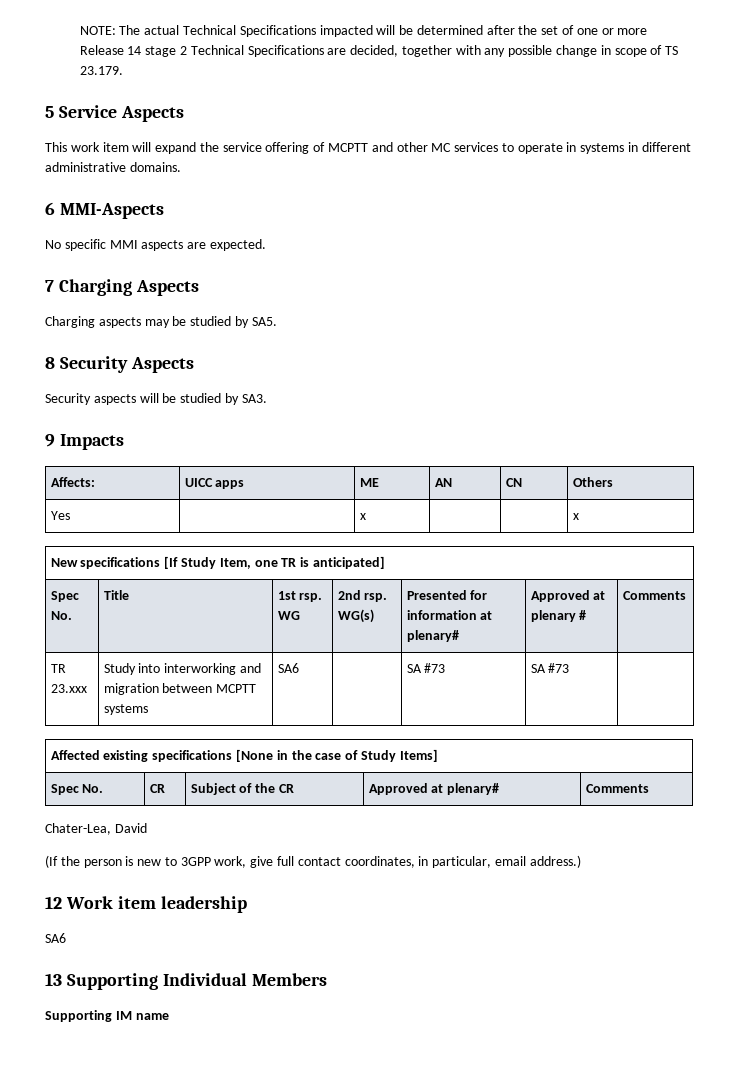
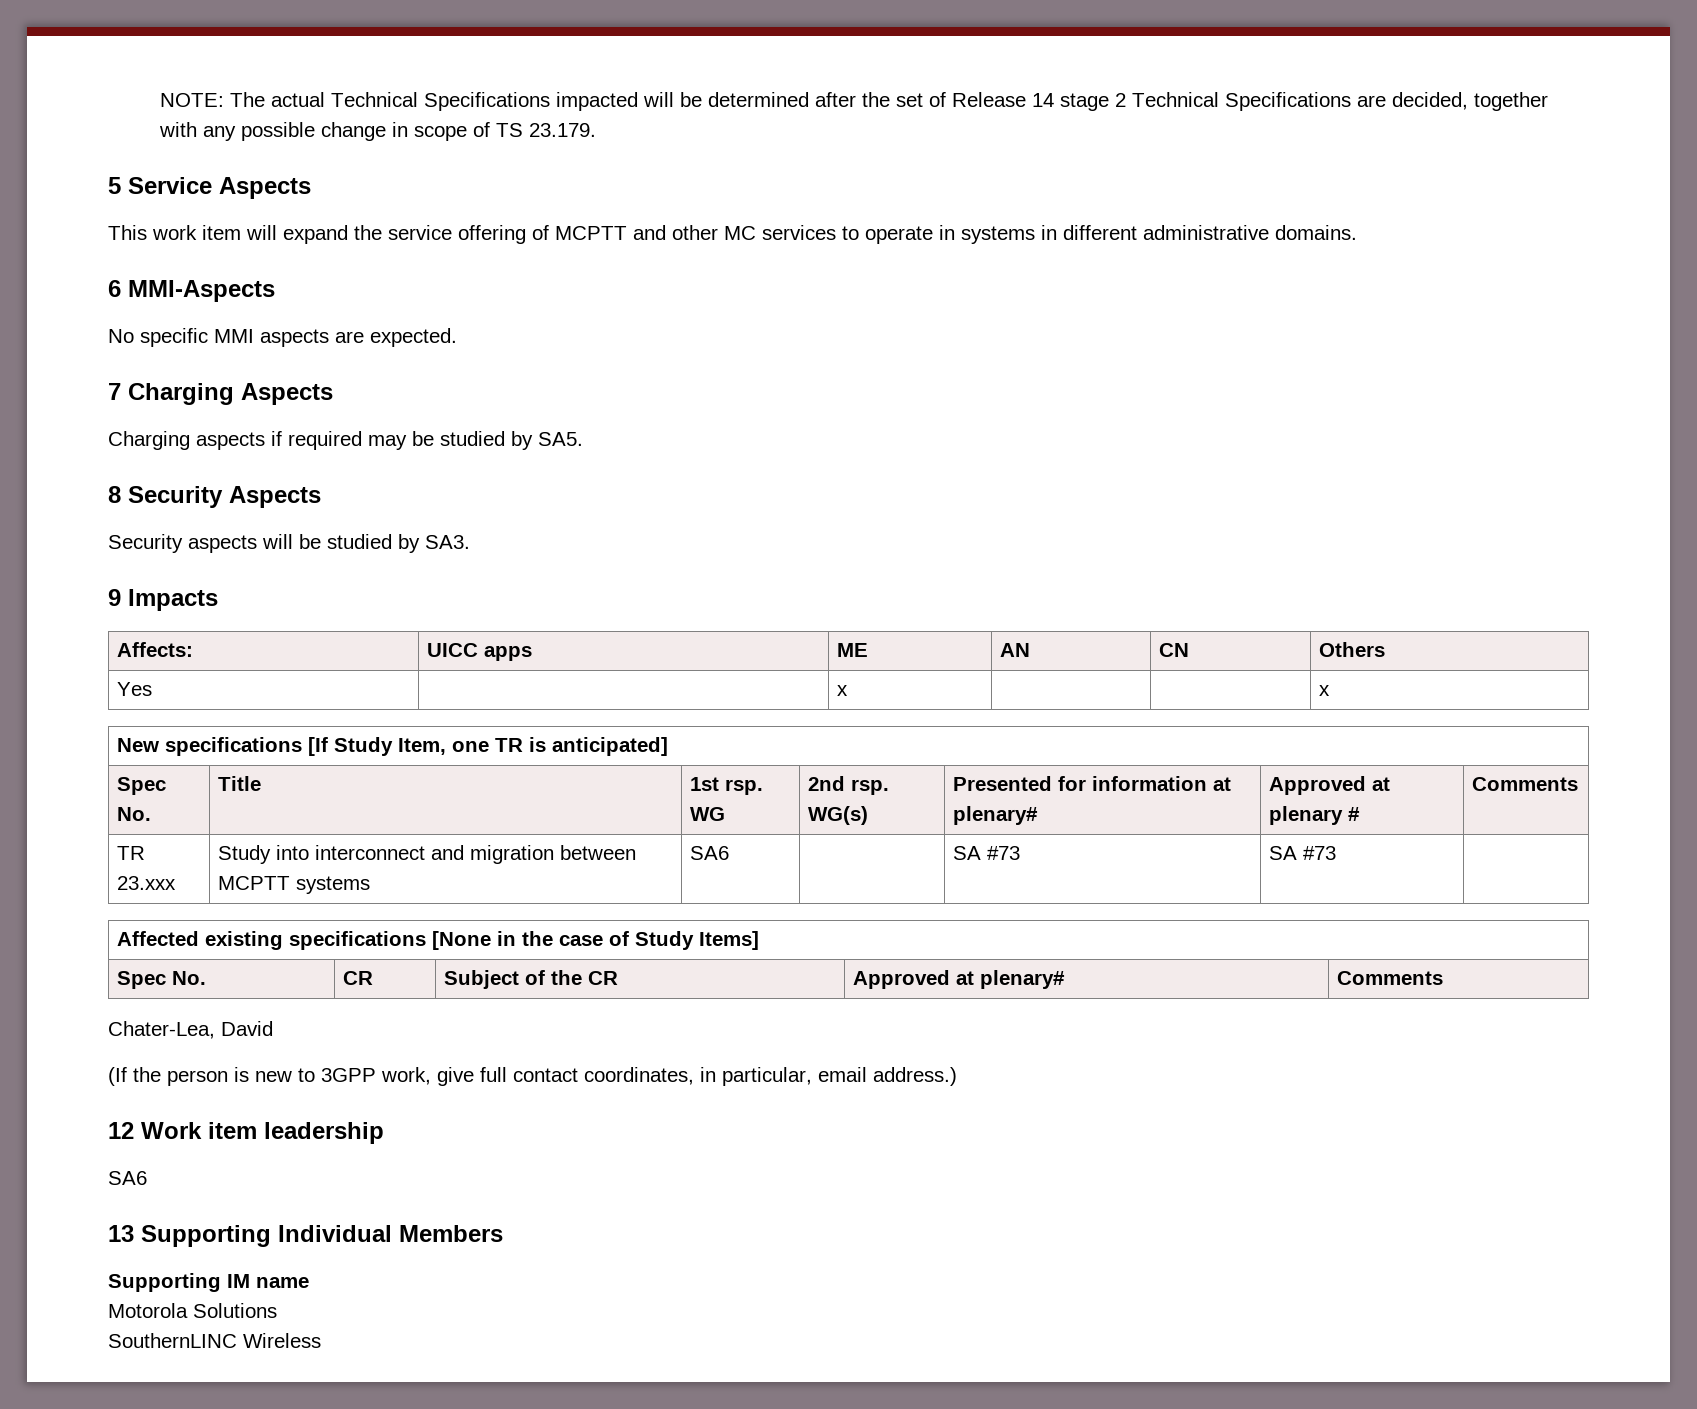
- NOTE: The actual Technical Specifications impacted will be determined after the set of one or more Release 14 stage 2 Technical Specifications are decided, together with any possible change in scope of TS 23.179.
+ NOTE: The actual Technical Specifications impacted will be determined after the set of Release 14 stage 2 Technical Specifications are decided, together with any possible change in scope of TS 23.179.
- Charging aspects may be studied by SA5.
+ Charging aspects if required may be studied by SA5.
- TR 23.xxx | Study into interworking and migration between MCPTT systems | SA6 | | SA #73 | SA #73 |
+ TR 23.xxx | Study into interconnect and migration between MCPTT systems | SA6 | | SA #73 | SA #73 |
+ Motorola Solutions
+ SouthernLINC Wireless

